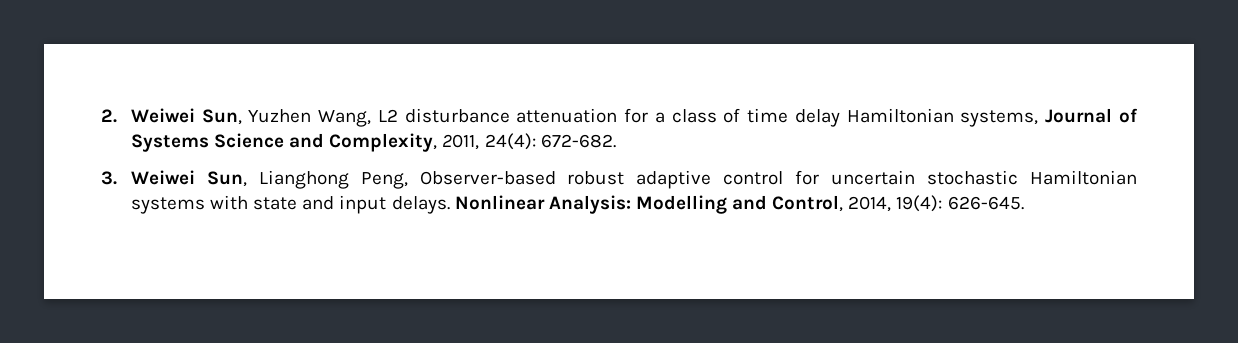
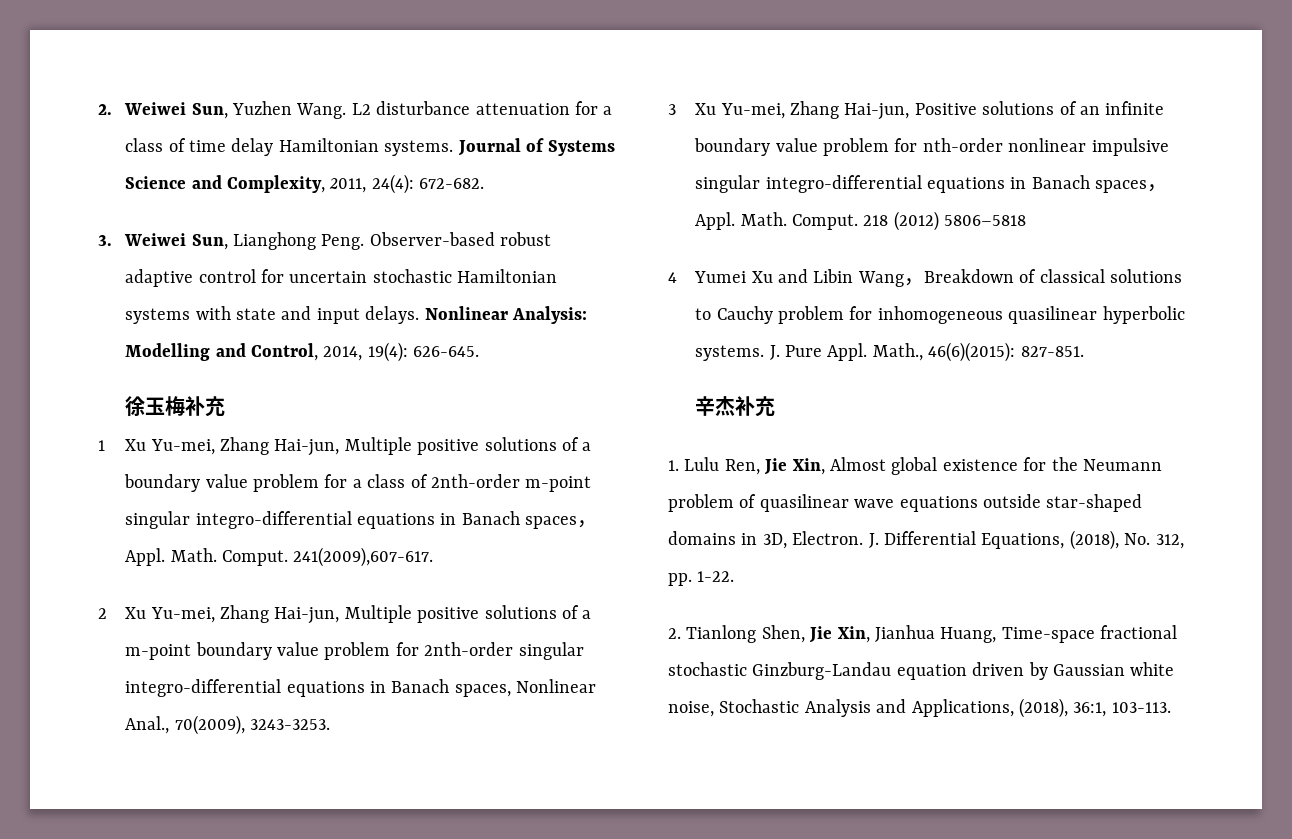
- 2. Weiwei Sun, Yuzhen Wang, L2 disturbance attenuation for a class of time delay Hamiltonian systems, Journal of Systems Science and Complexity, 2011, 24(4): 672-682.
+ 2. Weiwei Sun, Yuzhen Wang. L2 disturbance attenuation for a class of time delay Hamiltonian systems. Journal of Systems Science and Complexity, 2011, 24(4): 672-682.
- 3. Weiwei Sun, Lianghong Peng, Observer-based robust adaptive control for uncertain stochastic Hamiltonian systems with state and input delays.
+ 3. Weiwei Sun, Lianghong Peng. Observer-based robust adaptive control for uncertain stochastic Hamiltonian systems with state and input delays.
+ 徐玉梅补充
+ 1 Xu Yu-mei, Zhang Hai-jun, Multiple positive solutions of a boundary value problem for a class of 2nth-order m-point singular integro-differential equations in Banach spaces，Appl. Math. Comput. 241(2009),607-617.
+ 2 Xu Yu-mei, Zhang Hai-jun, Multiple positive solutions of a m-point boundary value problem for 2nth-order singular integro-differential equations in Banach spaces, Nonlinear Anal., 70(2009), 3243-3253.
+ 3 Xu Yu-mei, Zhang Hai-jun, Positive solutions of an infinite boundary value problem for nth-order nonlinear impulsive singular integro-differential equations in Banach spaces，Appl. Math. Comput. 218 (2012) 5806–5818
+ 4 Yumei Xu and Libin Wang，Breakdown of classical solutions to Cauchy problem for inhomogeneous quasilinear hyperbolic systems. J. Pure Appl. Math., 46(6)(2015): 827-851.
+ 辛杰补充
+ 1. Lulu Ren, Jie Xin, Almost global existence for the Neumann problem of quasilinear wave equations outside star-shaped domains in 3D, Electron. J. Differential Equations, (2018), No. 312, pp. 1-22.
+ 2. Tianlong Shen, Jie Xin, Jianhua Huang, Time-space fractional stochastic Ginzburg-Landau equation driven by Gaussian white noise, Stochastic Analysis and Applications, (2018), 36:1, 103-113.

